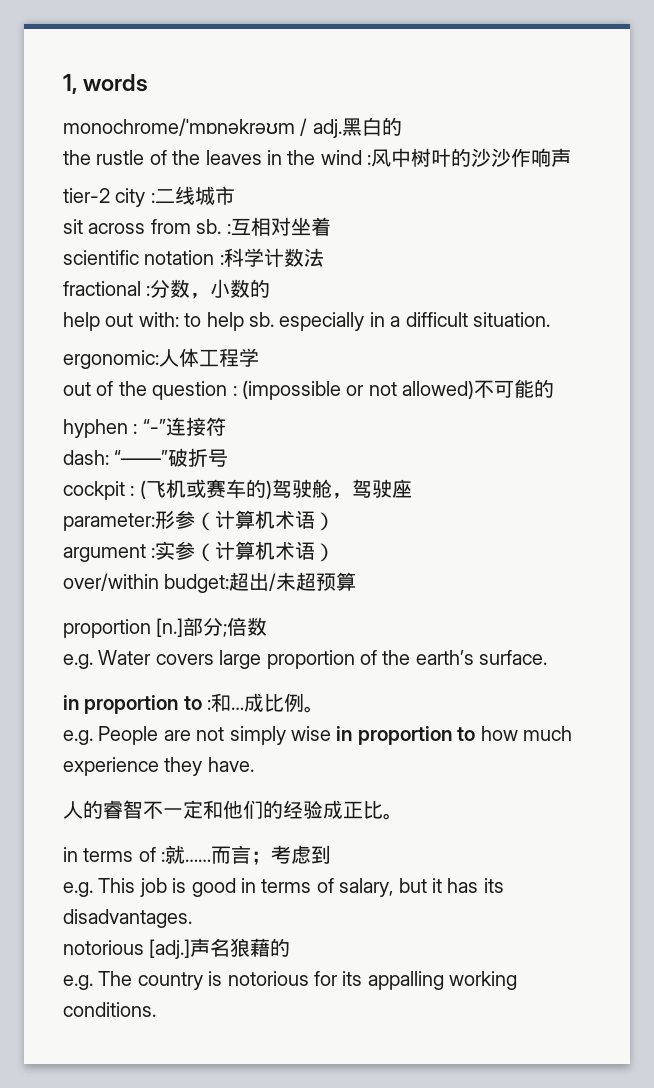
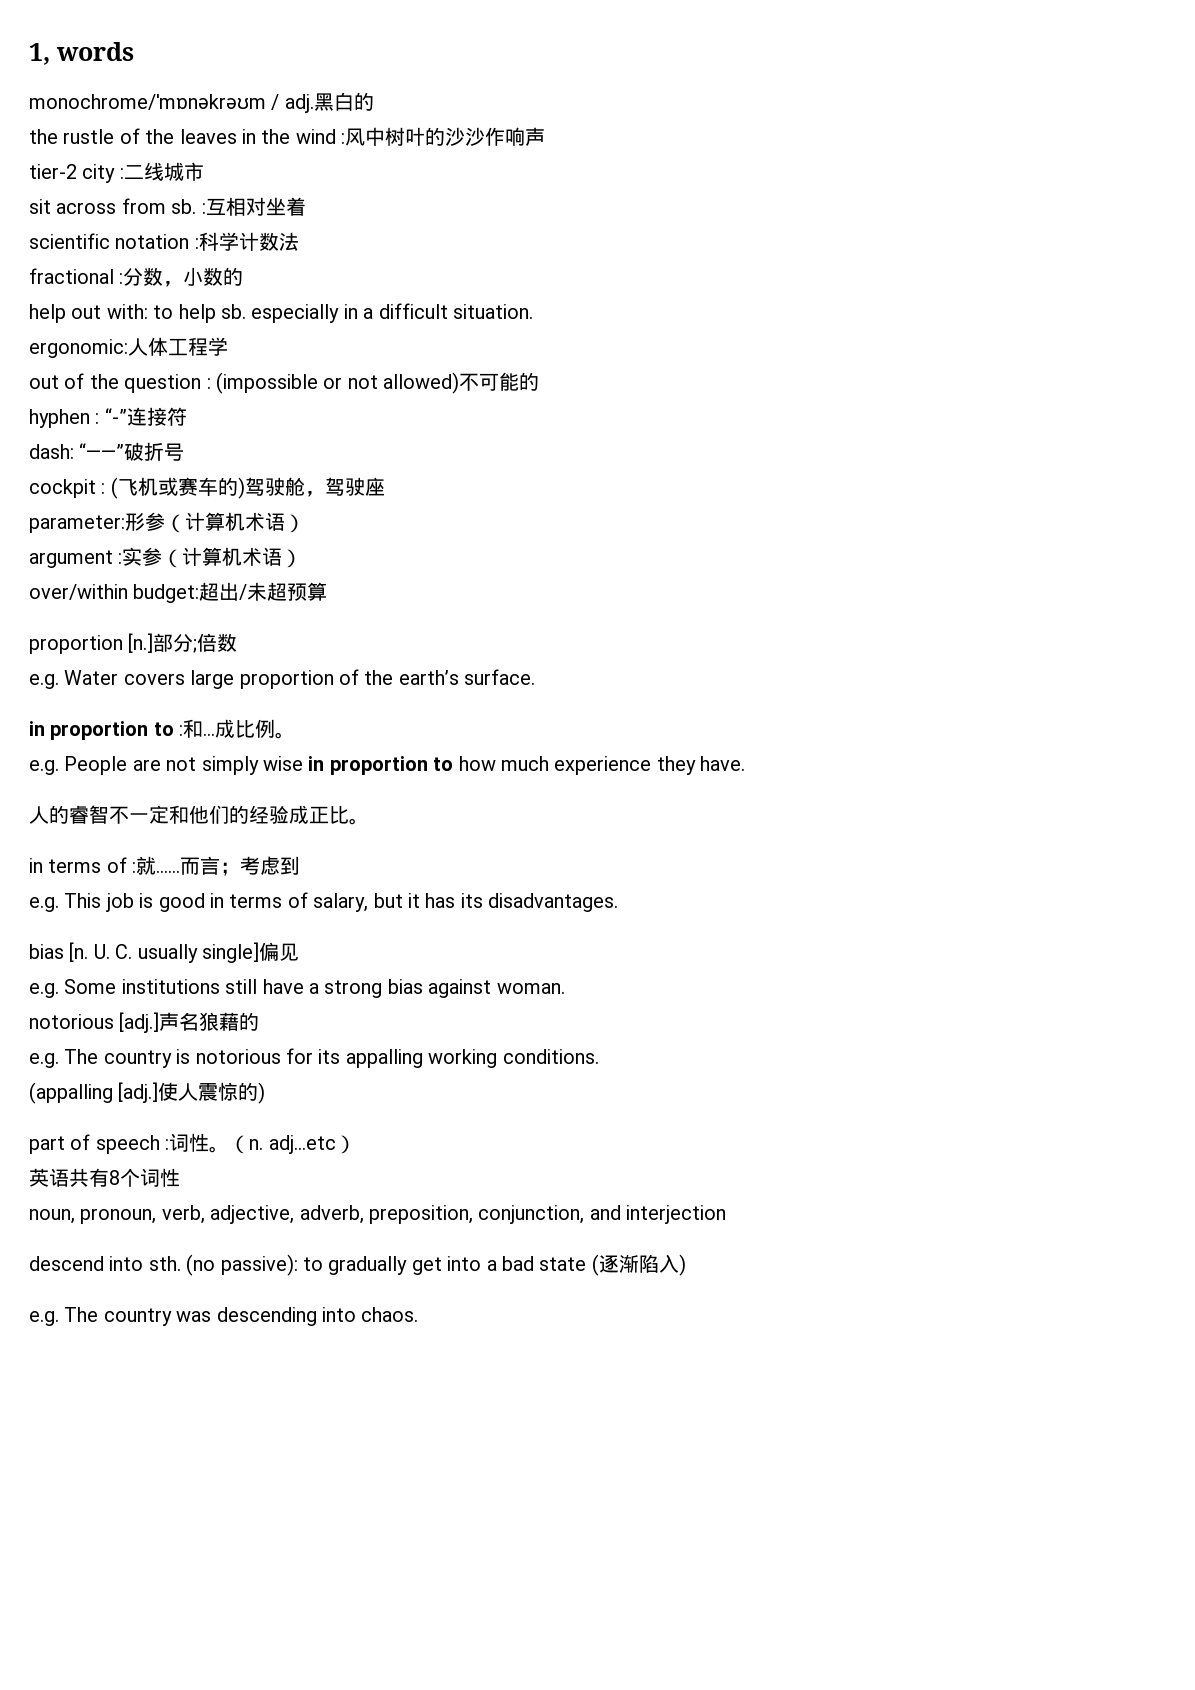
+ bias [n. U. C. usually single]偏见
+ e.g. Some institutions still have a strong bias against woman.
+ (appalling [adj.]使人震惊的)
+ part of speech :词性。（n. adj…etc）
+ 英语共有8个词性
+ noun, pronoun, verb, adjective, adverb, preposition, conjunction, and interjection
+ descend into sth. (no passive): to gradually get into a bad state (逐渐陷入)
+ e.g. The country was descending into chaos.

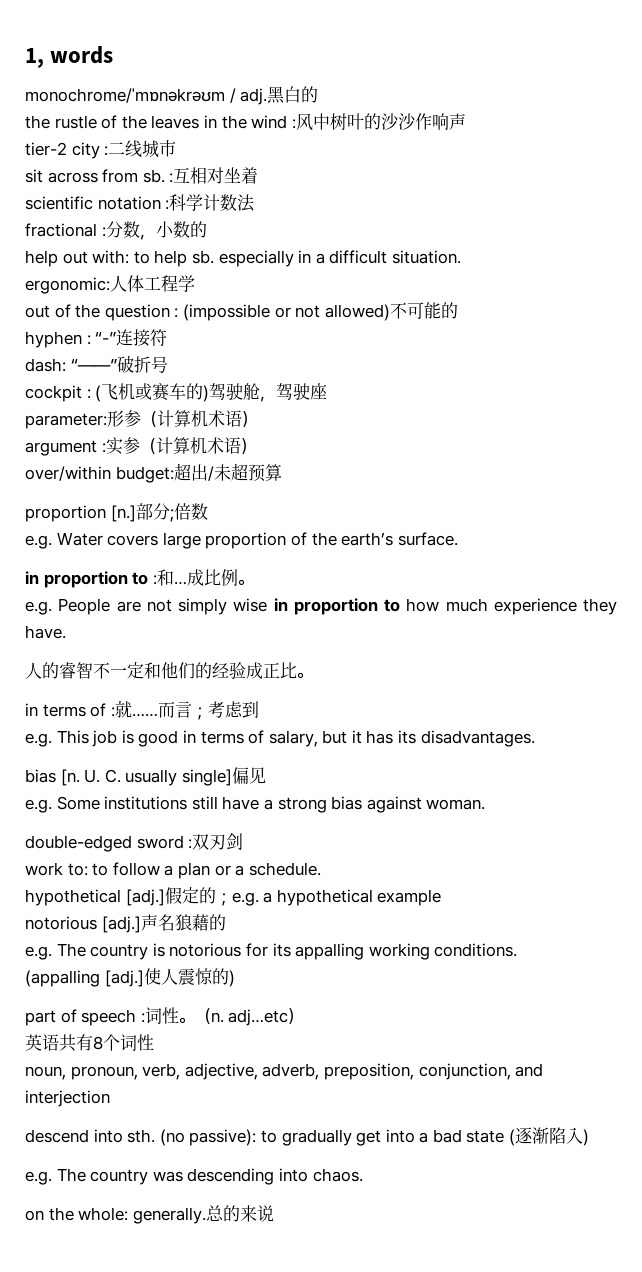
+ double-edged sword :双刃剑
+ work to: to follow a plan or a schedule.
+ hypothetical [adj.]假定的；e.g. a hypothetical example
+ on the whole: generally.总的来说

